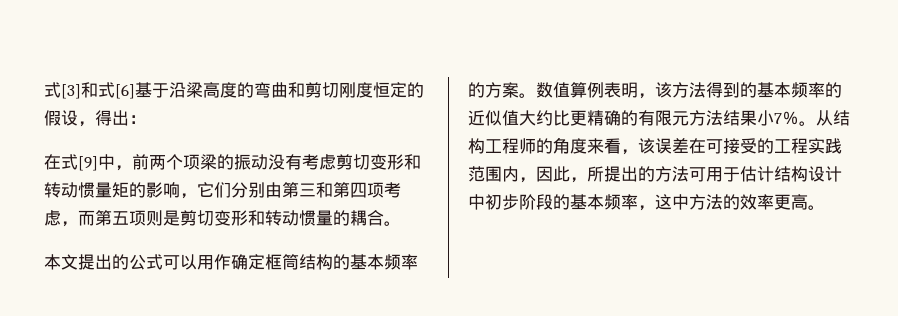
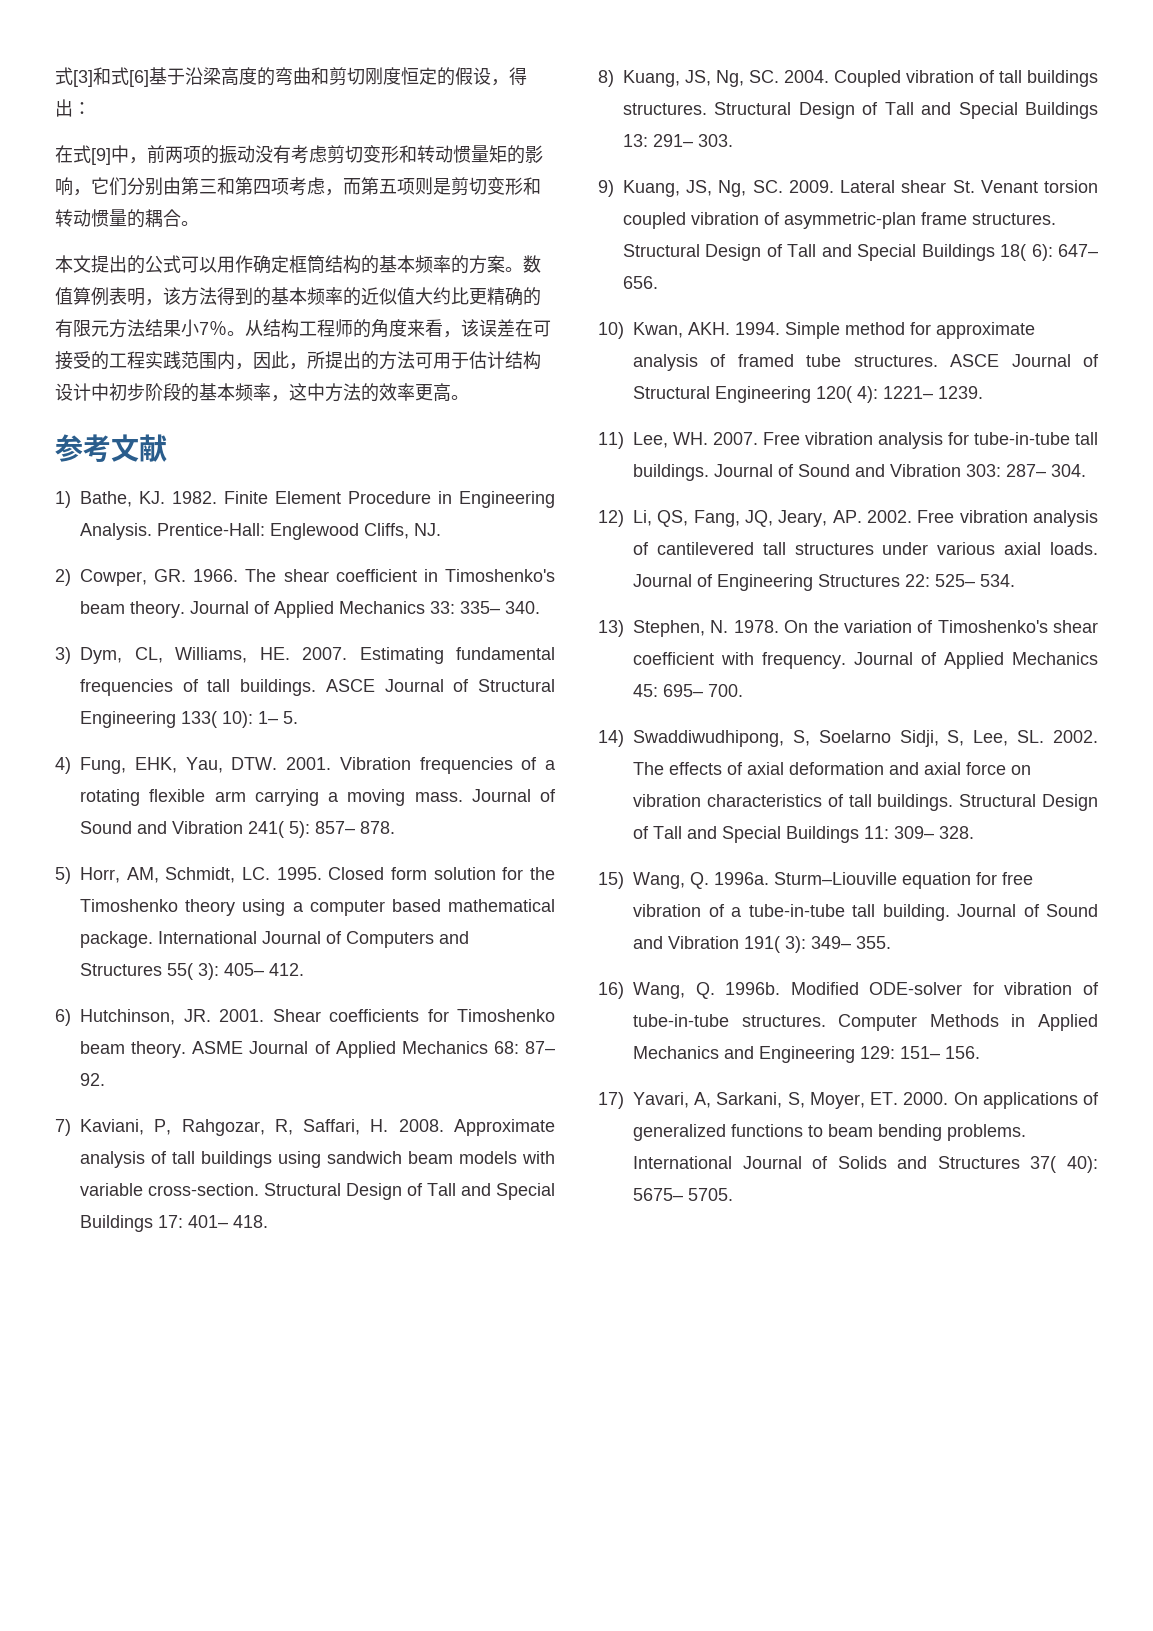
- 在式[9]中，前两个项梁的振动没有考虑剪切变形和转动惯量矩的影响，它们分别由第三和第四项考虑，而第五项则是剪切变形和转动惯量的耦合。
+ 在式[9]中，前两项的振动没有考虑剪切变形和转动惯量矩的影响，它们分别由第三和第四项考虑，而第五项则是剪切变形和转动惯量的耦合。
+ 参考文献
+ 1) Bathe, KJ. 1982. Finite Element Procedure in Engineering Analysis. Prentice‐Hall: Englewood Cliffs, NJ.
+ 2) Cowper, GR. 1966. The shear coefficient in Timoshenko's beam theory. Journal of Applied Mechanics 33: 335– 340.
+ 3) Dym, CL, Williams, HE. 2007. Estimating fundamental frequencies of tall buildings. ASCE Journal of Structural Engineering 133( 10): 1– 5.
+ 4) Fung, EHK, Yau, DTW. 2001. Vibration frequencies of a rotating flexible arm carrying a moving mass. Journal of Sound and Vibration 241( 5): 857– 878.
+ 5) Horr, AM, Schmidt, LC. 1995. Closed form solution for the Timoshenko theory using a computer based mathematical package. International Journal of Computers and Structures 55( 3): 405– 412.
+ 6) Hutchinson, JR. 2001. Shear coefficients for Timoshenko beam theory. ASME Journal of Applied Mechanics 68: 87– 92.
+ 7) Kaviani, P, Rahgozar, R, Saffari, H. 2008. Approximate analysis of tall buildings using sandwich beam models with variable cross‐section. Structural Design of Tall and Special Buildings 17: 401– 418.
+ 8) Kuang, JS, Ng, SC. 2004. Coupled vibration of tall buildings structures. Structural Design of Tall and Special Buildings 13: 291– 303.
+ 9) Kuang, JS, Ng, SC. 2009. Lateral shear St. Venant torsion coupled vibration of asymmetric‐plan frame structures. Structural Design of Tall and Special Buildings 18( 6): 647– 656.
+ 10) Kwan, AKH. 1994. Simple method for approximate analysis of framed tube structures. ASCE Journal of Structural Engineering 120( 4): 1221– 1239.
+ 11) Lee, WH. 2007. Free vibration analysis for tube‐in‐tube tall buildings. Journal of Sound and Vibration 303: 287– 304.
+ 12) Li, QS, Fang, JQ, Jeary, AP. 2002. Free vibration analysis of cantilevered tall structures under various axial loads. Journal of Engineering Structures 22: 525– 534.
+ 13) Stephen, N. 1978. On the variation of Timoshenko's shear coefficient with frequency. Journal of Applied Mechanics 45: 695– 700.
+ 14) Swaddiwudhipong, S, Soelarno Sidji, S, Lee, SL. 2002. The effects of axial deformation and axial force on vibration characteristics of tall buildings. Structural Design of Tall and Special Buildings 11: 309– 328.
+ 15) Wang, Q. 1996a. Sturm–Liouville equation for free vibration of a tube‐in‐tube tall building. Journal of Sound and Vibration 191( 3): 349– 355.
+ 16) Wang, Q. 1996b. Modified ODE‐solver for vibration of tube‐in‐tube structures. Computer Methods in Applied Mechanics and Engineering 129: 151– 156.
+ 17) Yavari, A, Sarkani, S, Moyer, ET. 2000. On applications of generalized functions to beam bending problems. International Journal of Solids and Structures 37( 40): 5675– 5705.

